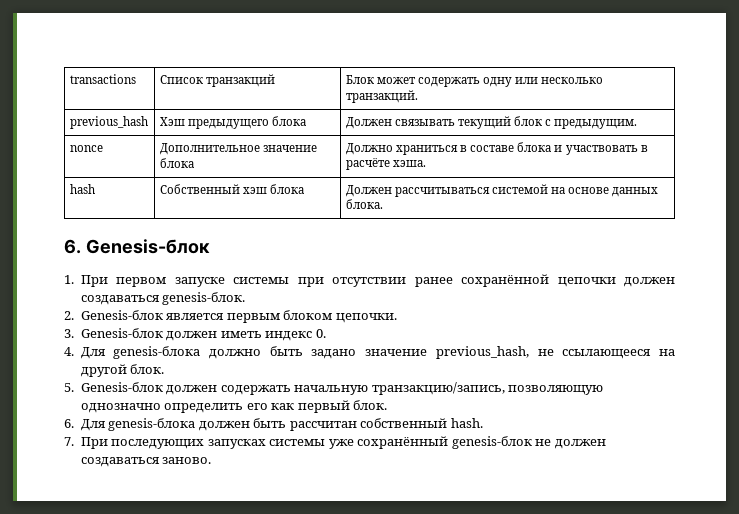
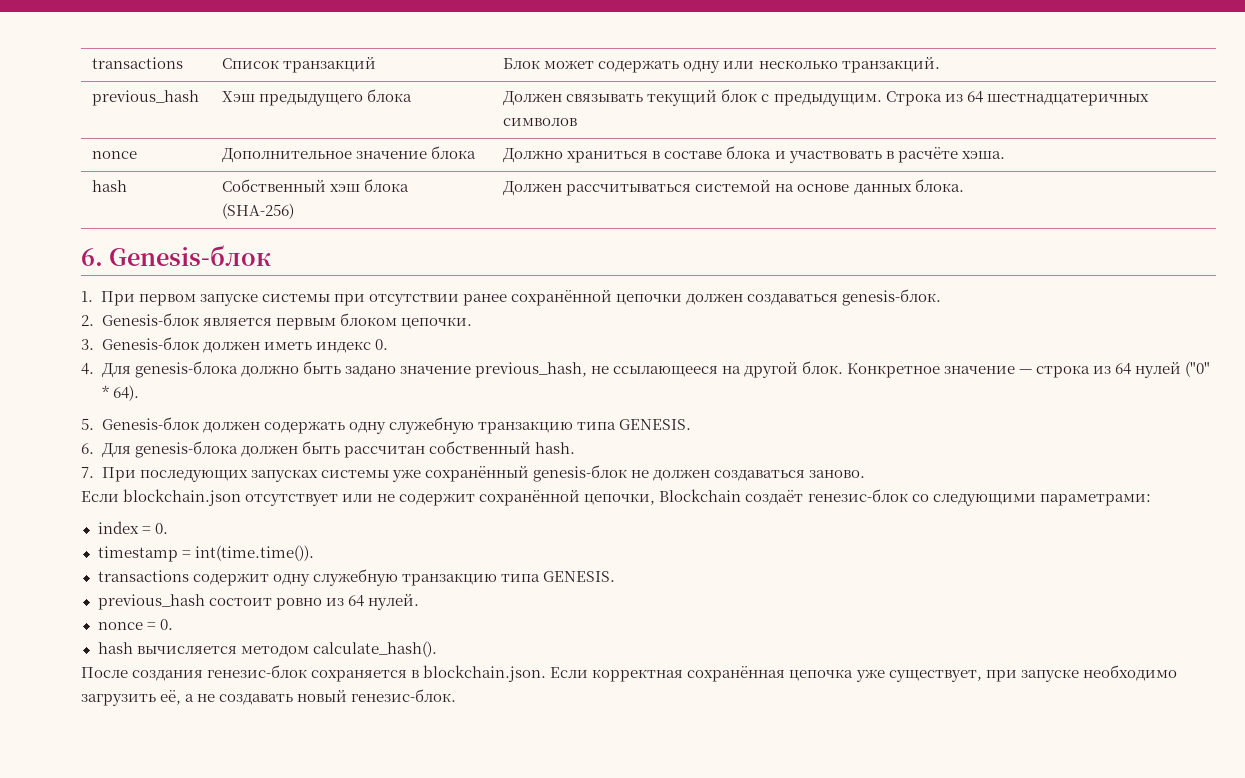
- previous_hash | Хэш предыдущего блока | Должен связывать текущий блок с предыдущим.
+ previous_hash | Хэш предыдущего блока | Должен связывать текущий блок с предыдущим. Строка из 64 шестнадцатеричных символов
- hash | Собственный хэш блока | Должен рассчитываться системой на основе данных блока.
+ hash | Собственный хэш блока (SHA-256) | Должен рассчитываться системой на основе данных блока.
- 4. Для genesis-блока должно быть задано значение previous_hash, не ссылающееся на другой блок.
- 5. Genesis-блок должен содержать начальную транзакцию/запись, позволяющую однозначно определить его как первый блок.
+ 4. Для genesis-блока должно быть задано значение previous_hash, не ссылающееся на другой блок. Конкретное значение — строка из 64 нулей ("0" * 64).
+ 5. Genesis-блок должен содержать одну служебную транзакцию типа GENESIS.
+ Если blockchain.json отсутствует или не содержит сохранённой цепочки, Blockchain создаёт генезис-блок со следующими параметрами:
+ index = 0.
+ timestamp = int(time.time()).
+ transactions содержит одну служебную транзакцию типа GENESIS.
+ previous_hash состоит ровно из 64 нулей.
+ nonce = 0.
+ hash вычисляется методом calculate_hash().
+ После создания генезис-блок сохраняется в blockchain.json. Если корректная сохранённая цепочка уже существует, при запуске необходимо загрузить её, а не создавать новый генезис-блок.

